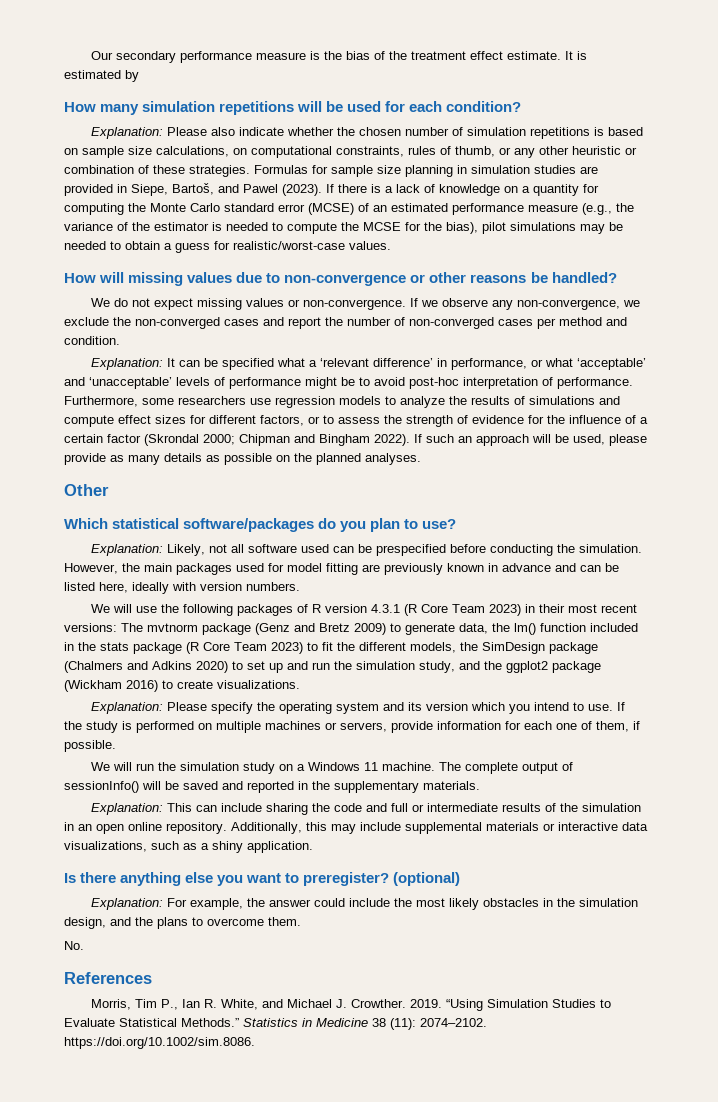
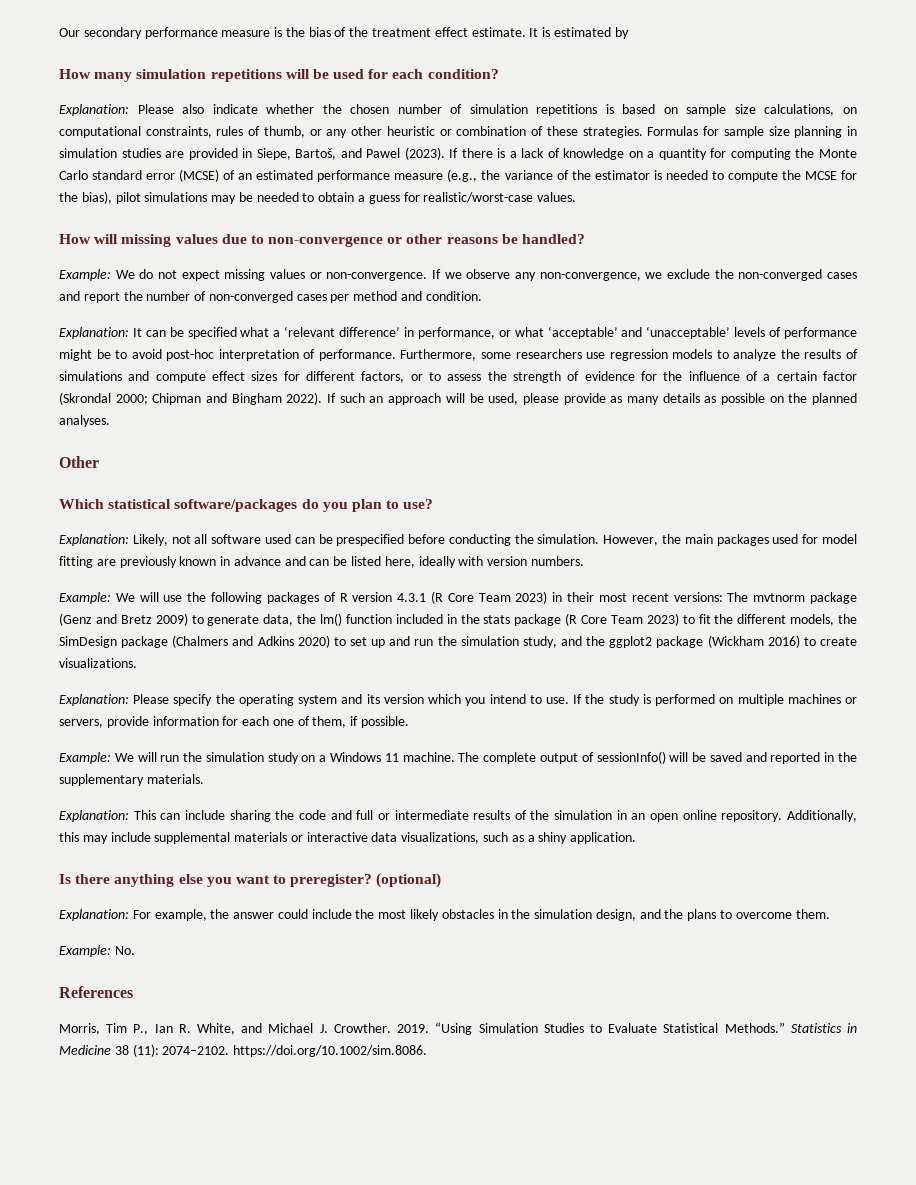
- We do not expect missing values or non-convergence.
+ Example: We do not expect missing values or non-convergence.
  However, the main packages used for model fitting are previously known in advance and can be listed here, ideally with version numbers.
- We will use the following packages of R version 4.3.1 (R Core Team 2023) in their most recent versions:
+ Example: We will use the following packages of R version 4.3.1 (R Core Team 2023) in their most recent versions:
- We will run the simulation study on a Windows 11 machine.
+ Example: We will run the simulation study on a Windows 11 machine.
- No.
+ Example: No.

